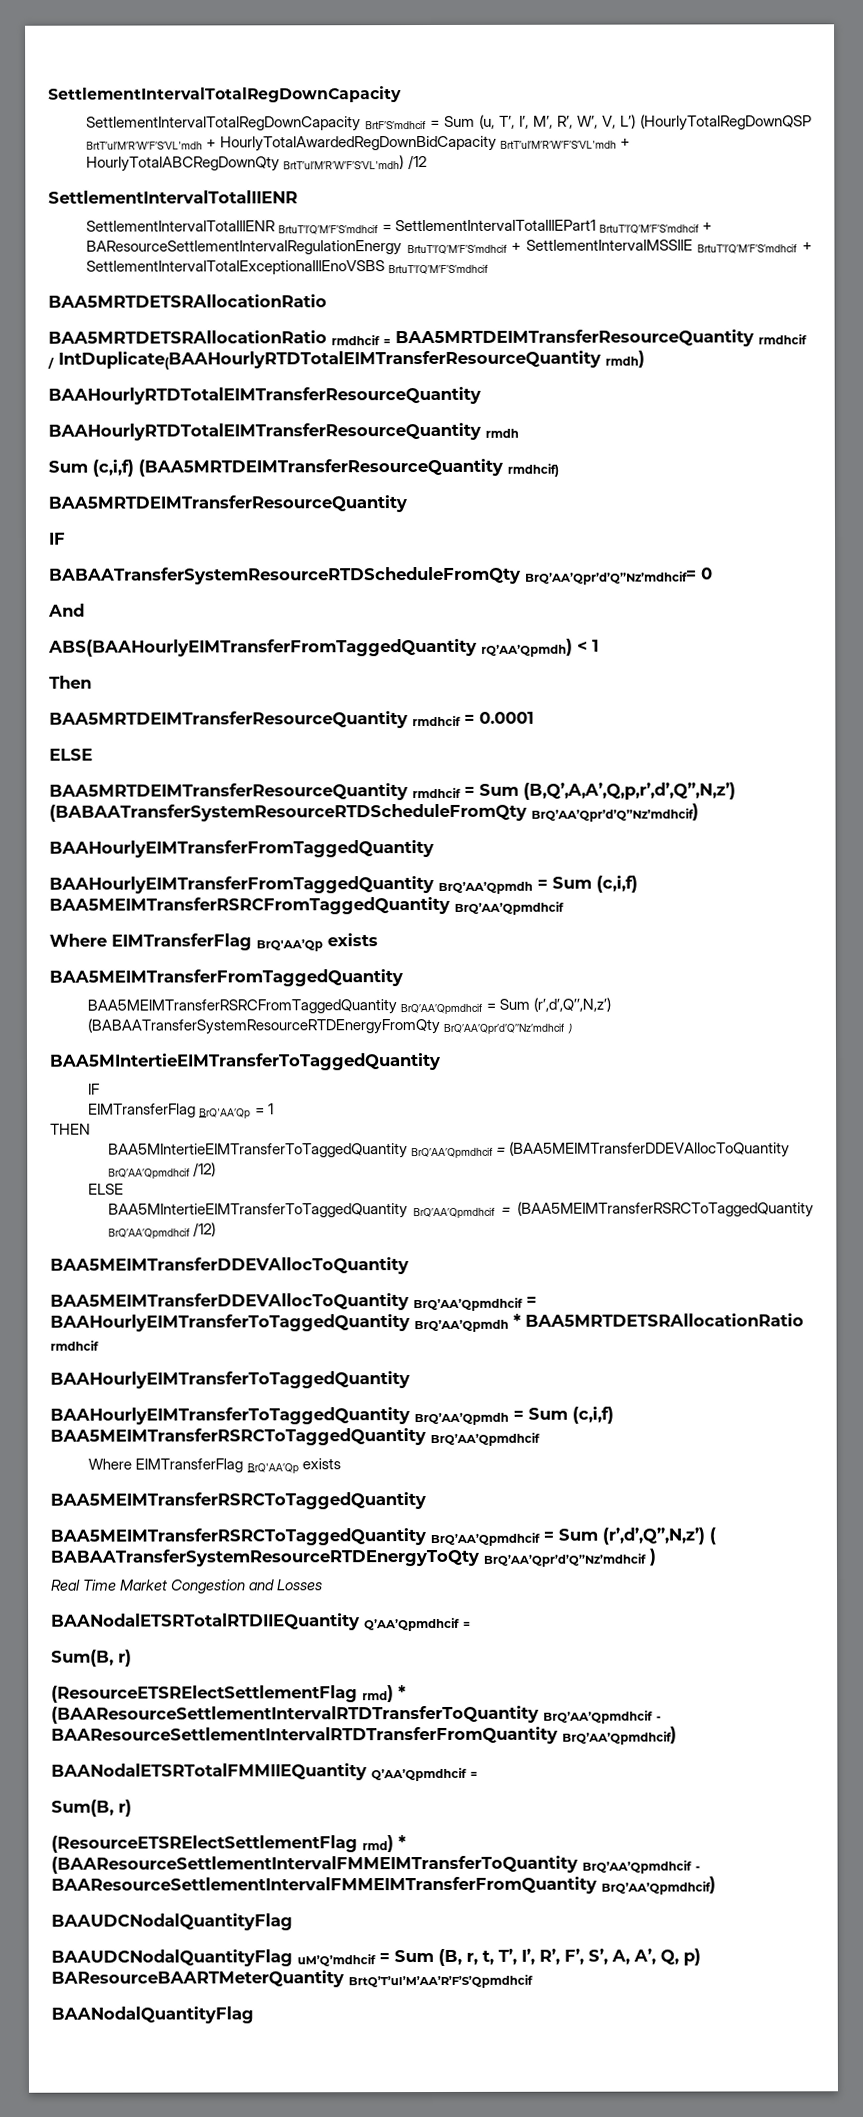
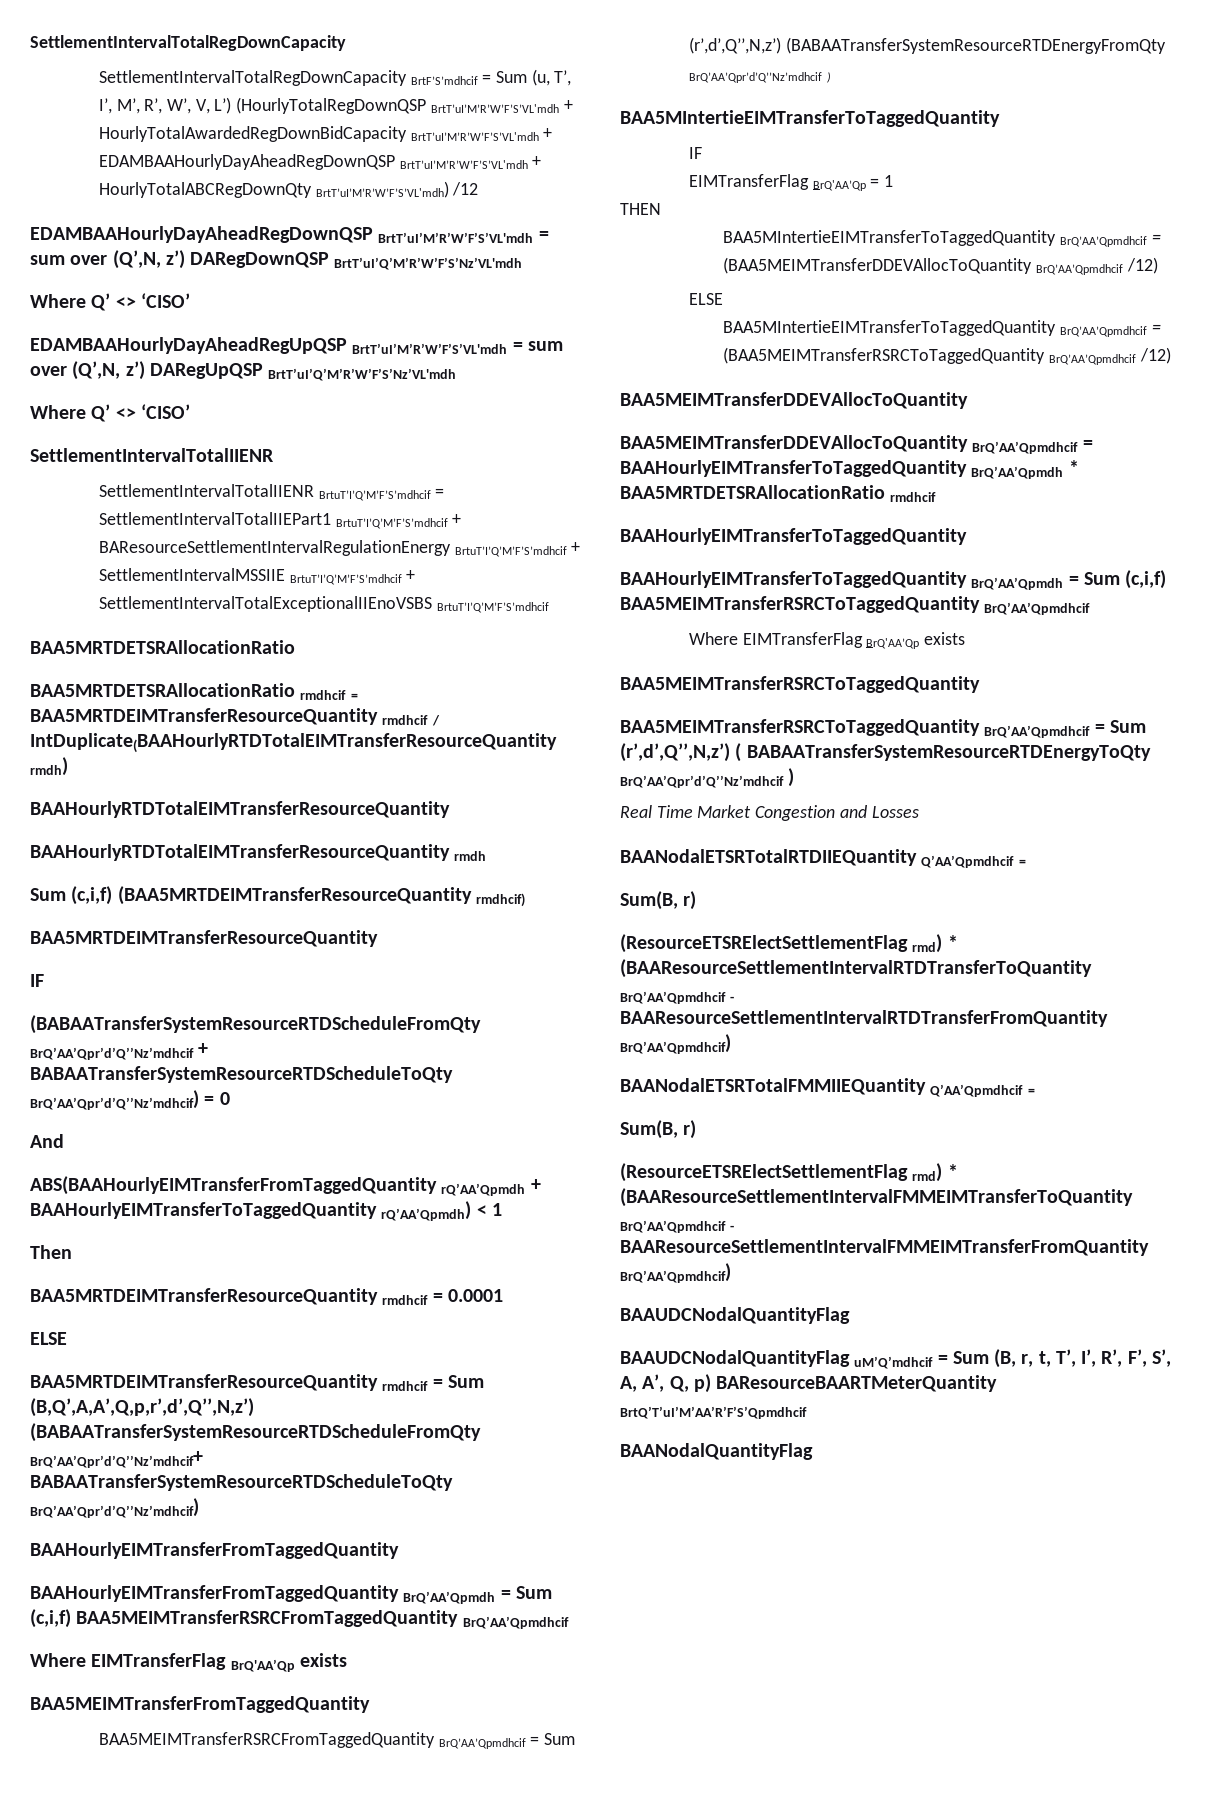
- SettlementIntervalTotalRegDownCapacity BrtF’S’mdhcif = Sum (u, T’, I’, M’, R’, W’, V, L’) (HourlyTotalRegDownQSP BrtT’uI’M’R’W’F’S’VL'mdh + HourlyTotalAwardedRegDownBidCapacity BrtT’uI’M’R’W’F’S’VL'mdh + HourlyTotalABCRegDownQty BrtT’uI’M’R’W’F’S’VL'mdh) /12
+ SettlementIntervalTotalRegDownCapacity BrtF’S’mdhcif = Sum (u, T’, I’, M’, R’, W’, V, L’) (HourlyTotalRegDownQSP BrtT’uI’M’R’W’F’S’VL'mdh + HourlyTotalAwardedRegDownBidCapacity BrtT’uI’M’R’W’F’S’VL'mdh + EDAMBAAHourlyDayAheadRegDownQSP BrtT’uI’M’R’W’F’S’VL'mdh + HourlyTotalABCRegDownQty BrtT’uI’M’R’W’F’S’VL'mdh) /12
+ EDAMBAAHourlyDayAheadRegDownQSP BrtT’uI’M’R’W’F’S’VL'mdh = sum over (Q’,N, z’) DARegDownQSP BrtT’uI’Q’M’R’W’F’S’Nz’VL'mdh
+ Where Q’ <> ‘CISO’
+ EDAMBAAHourlyDayAheadRegUpQSP BrtT’uI’M’R’W’F’S’VL'mdh = sum over (Q’,N, z’) DARegUpQSP BrtT’uI’Q’M’R’W’F’S’Nz’VL'mdh
+ Where Q’ <> ‘CISO’
- BABAATransferSystemResourceRTDScheduleFromQty BrQ’AA’Qpr’d’Q’’Nz’mdhcif= 0
+ (BABAATransferSystemResourceRTDScheduleFromQty BrQ’AA’Qpr’d’Q’’Nz’mdhcif + BABAATransferSystemResourceRTDScheduleToQty BrQ’AA’Qpr’d’Q’’Nz’mdhcif) = 0
- ABS(BAAHourlyEIMTransferFromTaggedQuantity rQ’AA’Qpmdh) < 1
+ ABS(BAAHourlyEIMTransferFromTaggedQuantity rQ’AA’Qpmdh + BAAHourlyEIMTransferToTaggedQuantity rQ’AA’Qpmdh) < 1
- BAA5MRTDEIMTransferResourceQuantity rmdhcif = Sum (B,Q’,A,A’,Q,p,r’,d’,Q’’,N,z’) (BABAATransferSystemResourceRTDScheduleFromQty BrQ’AA’Qpr’d’Q’’Nz’mdhcif)
+ BAA5MRTDEIMTransferResourceQuantity rmdhcif = Sum (B,Q’,A,A’,Q,p,r’,d’,Q’’,N,z’) (BABAATransferSystemResourceRTDScheduleFromQty BrQ’AA’Qpr’d’Q’’Nz’mdhcif+ BABAATransferSystemResourceRTDScheduleToQty BrQ’AA’Qpr’d’Q’’Nz’mdhcif)

